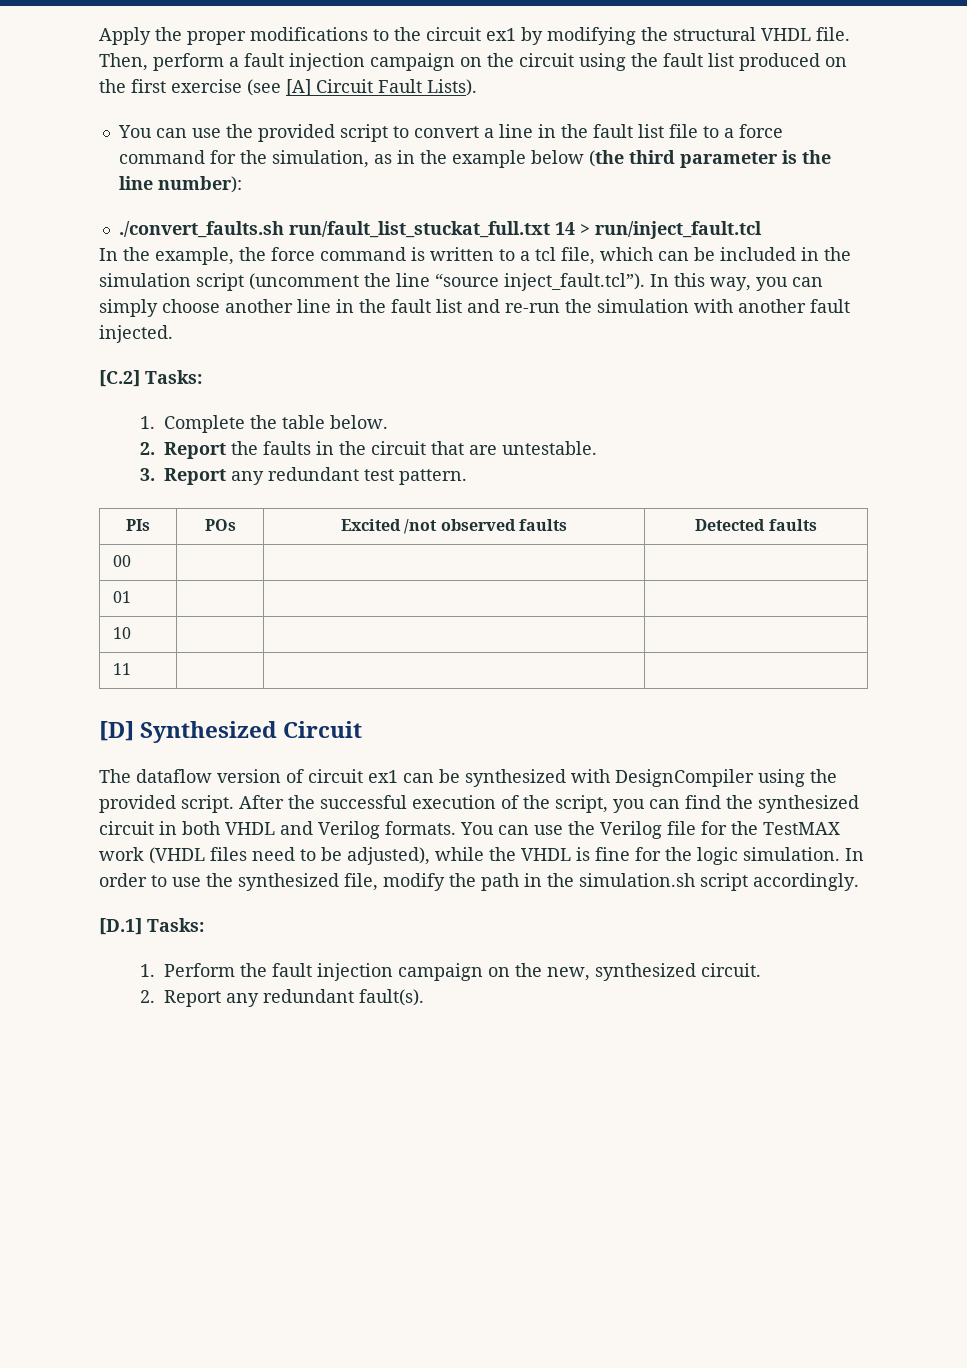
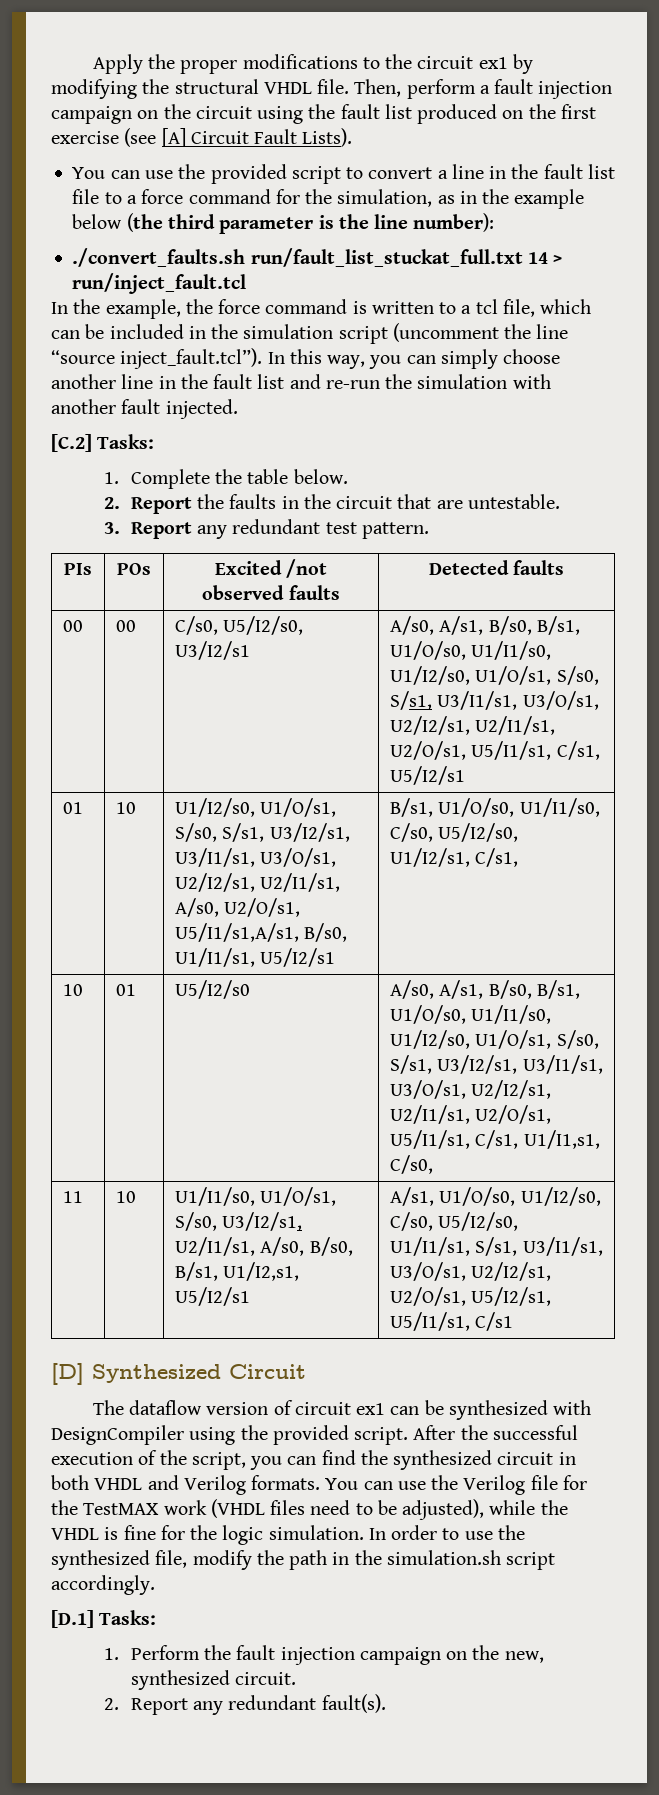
- 00 | | |
- 01 | | |
- 10 | | |
- 11 | | |
+ 00 | 00 | C/s0, U5/I2/s0, U3/I2/s1 | A/s0, A/s1, B/s0, B/s1, U1/O/s0, U1/I1/s0, U1/I2/s0, U1/O/s1, S/s0, S/s1, U3/I1/s1, U3/O/s1, U2/I2/s1, U2/I1/s1, U2/O/s1, U5/I1/s1, C/s1, U5/I2/s1
+ 01 | 10 | U1/I2/s0, U1/O/s1, S/s0, S/s1, U3/I2/s1, U3/I1/s1, U3/O/s1, U2/I2/s1, U2/I1/s1, A/s0, U2/O/s1, U5/I1/s1,A/s1, B/s0, U1/I1/s1, U5/I2/s1 | B/s1, U1/O/s0, U1/I1/s0, C/s0, U5/I2/s0, U1/I2/s1, C/s1,
+ 10 | 01 | U5/I2/s0 | A/s0, A/s1, B/s0, B/s1, U1/O/s0, U1/I1/s0, U1/I2/s0, U1/O/s1, S/s0, S/s1, U3/I2/s1, U3/I1/s1, U3/O/s1, U2/I2/s1, U2/I1/s1, U2/O/s1, U5/I1/s1, C/s1, U1/I1,s1, C/s0,
+ 11 | 10 | U1/I1/s0, U1/O/s1, S/s0, U3/I2/s1, U2/I1/s1, A/s0, B/s0, B/s1, U1/I2,s1, U5/I2/s1 | A/s1, U1/O/s0, U1/I2/s0, C/s0, U5/I2/s0, U1/I1/s1, S/s1, U3/I1/s1, U3/O/s1, U2/I2/s1, U2/O/s1, U5/I2/s1, U5/I1/s1, C/s1

